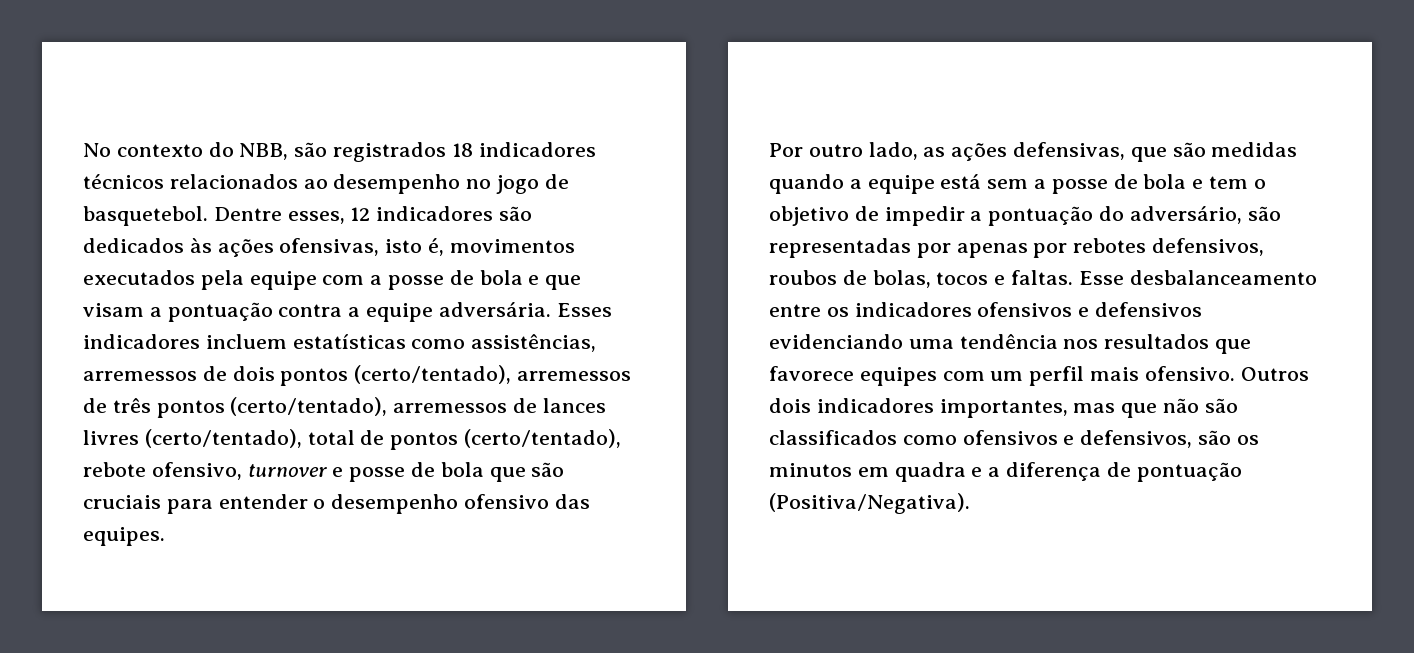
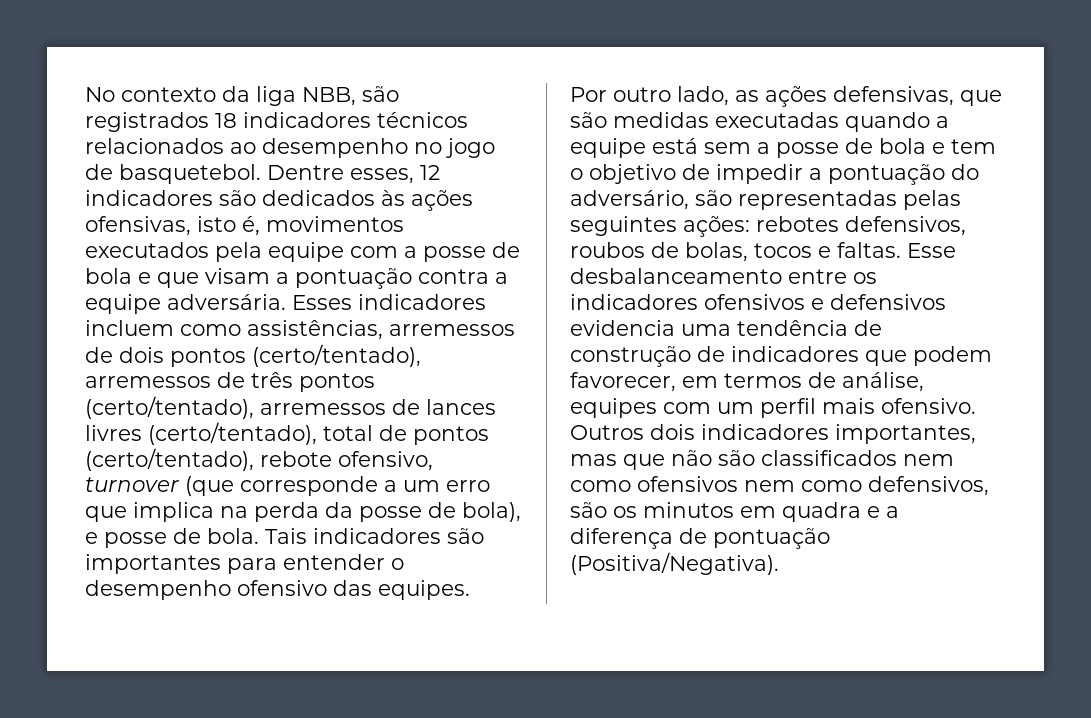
- No contexto do NBB, são registrados 18 indicadores técnicos relacionados ao desempenho no jogo de basquetebol.
+ No contexto da liga NBB, são registrados 18 indicadores técnicos relacionados ao desempenho no jogo de basquetebol.
- Esses indicadores incluem estatísticas como assistências, arremessos de dois pontos (certo/tentado), arremessos de três pontos (certo/tentado), arremessos de lances livres (certo/tentado), total de pontos (certo/tentado), rebote ofensivo, turnover e posse de bola que são cruciais para entender o desempenho ofensivo das equipes.
+ Esses indicadores incluem como assistências, arremessos de dois pontos (certo/tentado), arremessos de três pontos (certo/tentado), arremessos de lances livres (certo/tentado), total de pontos (certo/tentado), rebote ofensivo, turnover (que corresponde a um erro que implica na perda da posse de bola), e posse de bola. Tais indicadores são importantes para entender o desempenho ofensivo das equipes.
- Por outro lado, as ações defensivas, que são medidas quando a equipe está sem a posse de bola e tem o objetivo de impedir a pontuação do adversário, são representadas por apenas por rebotes defensivos, roubos de bolas, tocos e faltas.
+ Por outro lado, as ações defensivas, que são medidas executadas quando a equipe está sem a posse de bola e tem o objetivo de impedir a pontuação do adversário, são representadas pelas seguintes ações: rebotes defensivos, roubos de bolas, tocos e faltas.
- Esse desbalanceamento entre os indicadores ofensivos e defensivos evidenciando uma tendência nos resultados que favorece equipes com um perfil mais ofensivo.
+ Esse desbalanceamento entre os indicadores ofensivos e defensivos evidencia uma tendência de construção de indicadores que podem favorecer, em termos de análise, equipes com um perfil mais ofensivo.
- Outros dois indicadores importantes, mas que não são classificados como ofensivos e defensivos, são os minutos em quadra e a diferença de pontuação (Positiva/Negativa).
+ Outros dois indicadores importantes, mas que não são classificados nem como ofensivos nem como defensivos, são os minutos em quadra e a diferença de pontuação (Positiva/Negativa).

